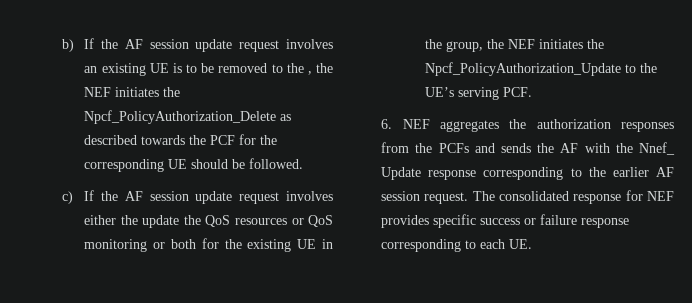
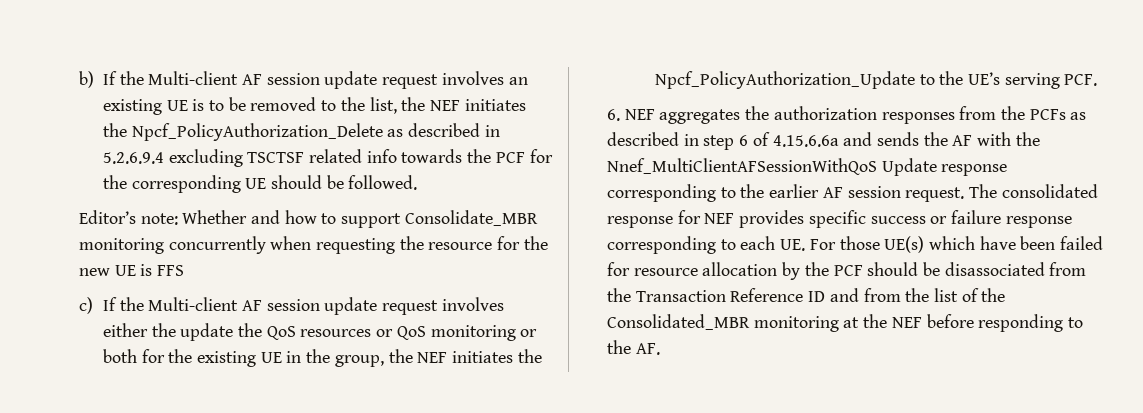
- b) If the AF session update request involves an existing UE is to be removed to the , the NEF initiates the Npcf_PolicyAuthorization_Delete as described towards the PCF for the corresponding UE should be followed.
+ b) If the Multi-client AF session update request involves an existing UE is to be removed to the list, the NEF initiates the Npcf_PolicyAuthorization_Delete as described in 5.2.6.9.4 excluding TSCTSF related info towards the PCF for the corresponding UE should be followed.
+ Editor’s note: Whether and how to support Consolidate_MBR monitoring concurrently when requesting the resource for the new UE is FFS
- c) If the AF session update request involves either the update the QoS resources or QoS monitoring or both for the existing UE in the group, the NEF initiates the Npcf_PolicyAuthorization_Update to the UE’s serving PCF.
+ c) If the Multi-client AF session update request involves either the update the QoS resources or QoS monitoring or both for the existing UE in the group, the NEF initiates the Npcf_PolicyAuthorization_Update to the UE’s serving PCF.
- 6. NEF aggregates the authorization responses from the PCFs and sends the AF with the Nnef_ Update response corresponding to the earlier AF session request.
+ 6. NEF aggregates the authorization responses from the PCFs as described in step 6 of 4.15.6.6a and sends the AF with the Nnef_MultiClientAFSessionWithQoS Update response corresponding to the earlier AF session request.
- The consolidated response for NEF provides specific success or failure response corresponding to each UE.
+ The consolidated response for NEF provides specific success or failure response corresponding to each UE. For those UE(s) which have been failed for resource allocation by the PCF should be disassociated from the Transaction Reference ID and from the list of the Consolidated_MBR monitoring at the NEF before responding to the AF.

